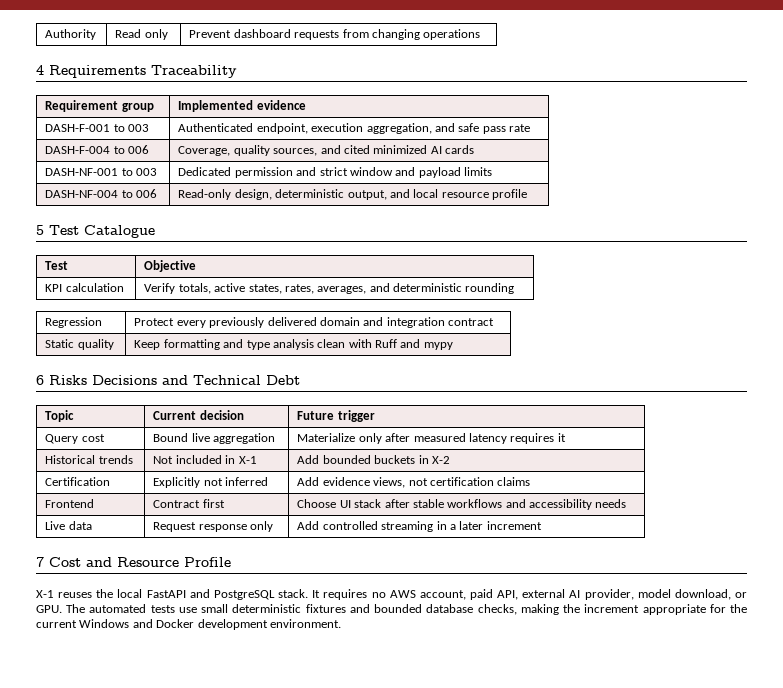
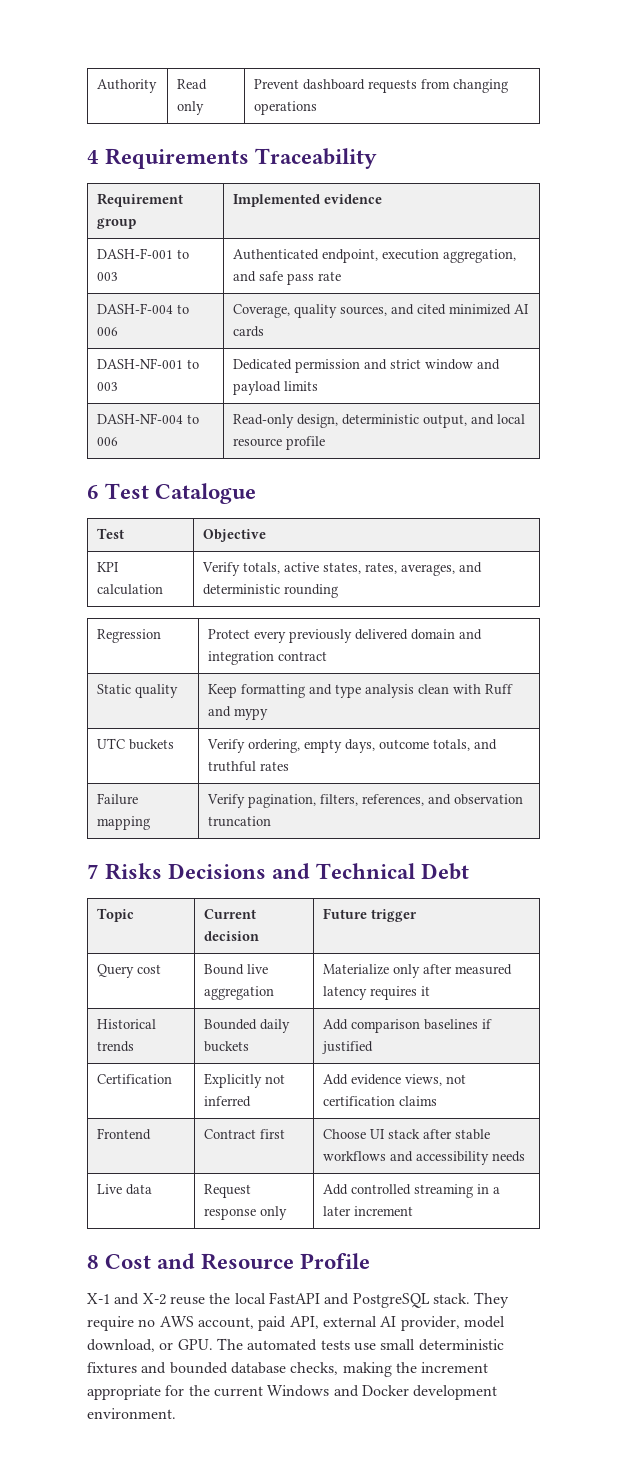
- 5 Test Catalogue
+ 6 Test Catalogue
- 6 Risks Decisions and Technical Debt
+ UTC buckets | Verify ordering, empty days, outcome totals, and truthful rates
+ Failure mapping | Verify pagination, filters, references, and observation truncation
+ 7 Risks Decisions and Technical Debt
- Historical trends | Not included in X-1 | Add bounded buckets in X-2
+ Historical trends | Bounded daily buckets | Add comparison baselines if justified
- 7 Cost and Resource Profile
+ 8 Cost and Resource Profile
- X-1 reuses the local FastAPI and PostgreSQL stack.
+ X-1 and X-2 reuse the local FastAPI and PostgreSQL stack.
- It requires no AWS account, paid API, external AI provider, model download, or GPU. The automated tests use small deterministic fixtures and bounded database checks, making the increment appropriate for the current Windows and Docker development environment.
+ They require no AWS account, paid API, external AI provider, model download, or GPU. The automated tests use small deterministic fixtures and bounded database checks, making the increment appropriate for the current Windows and Docker development environment.

